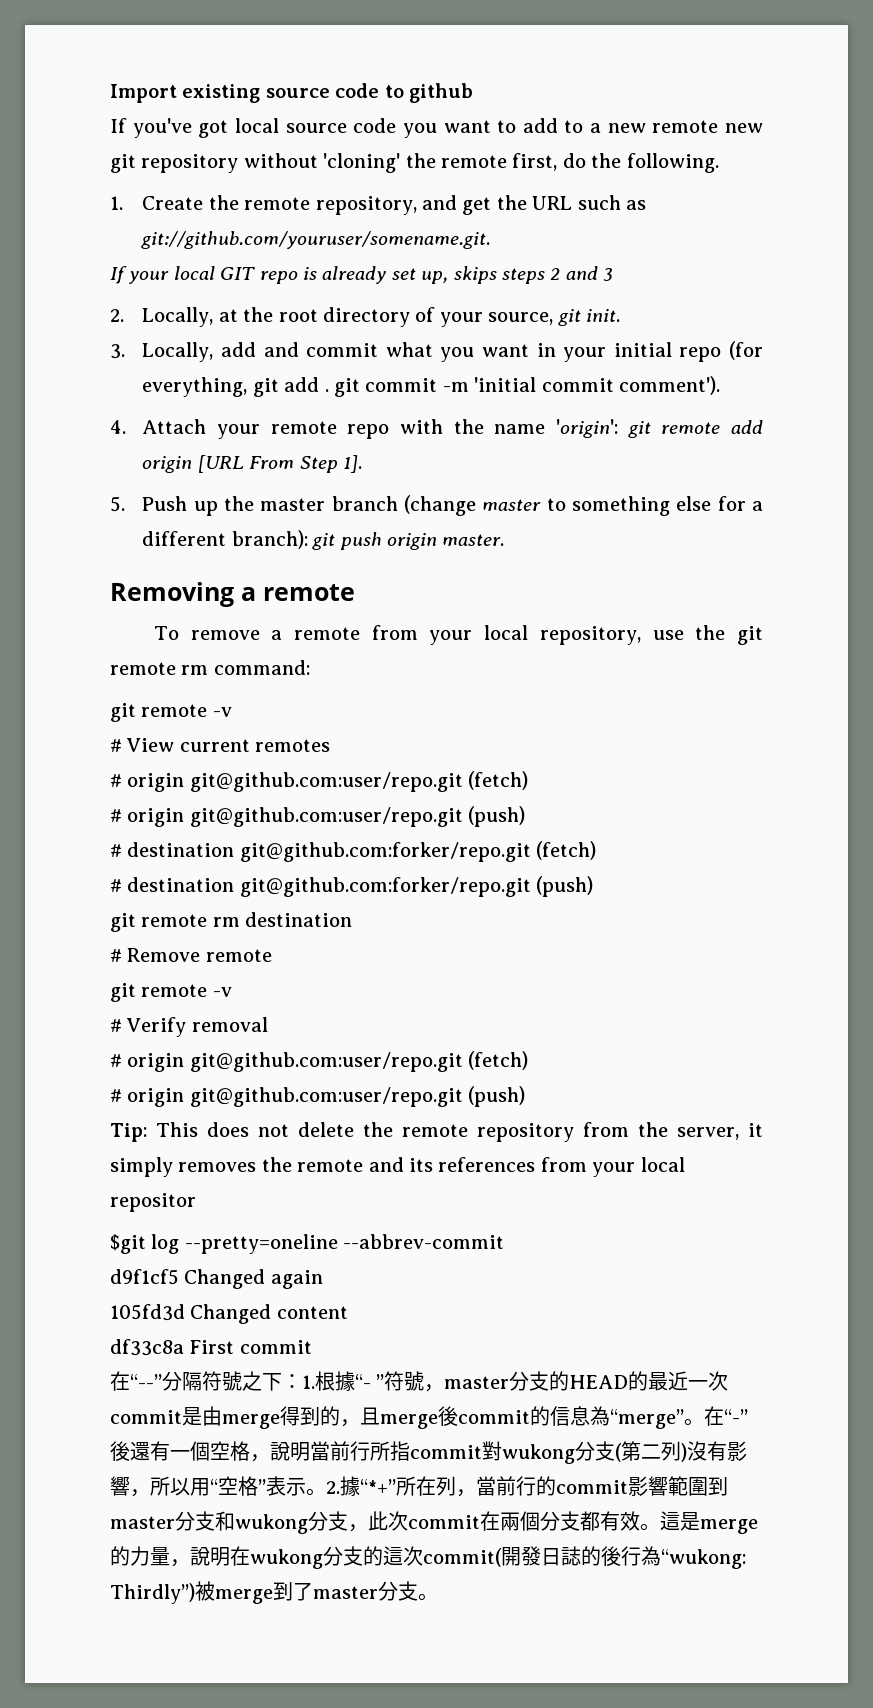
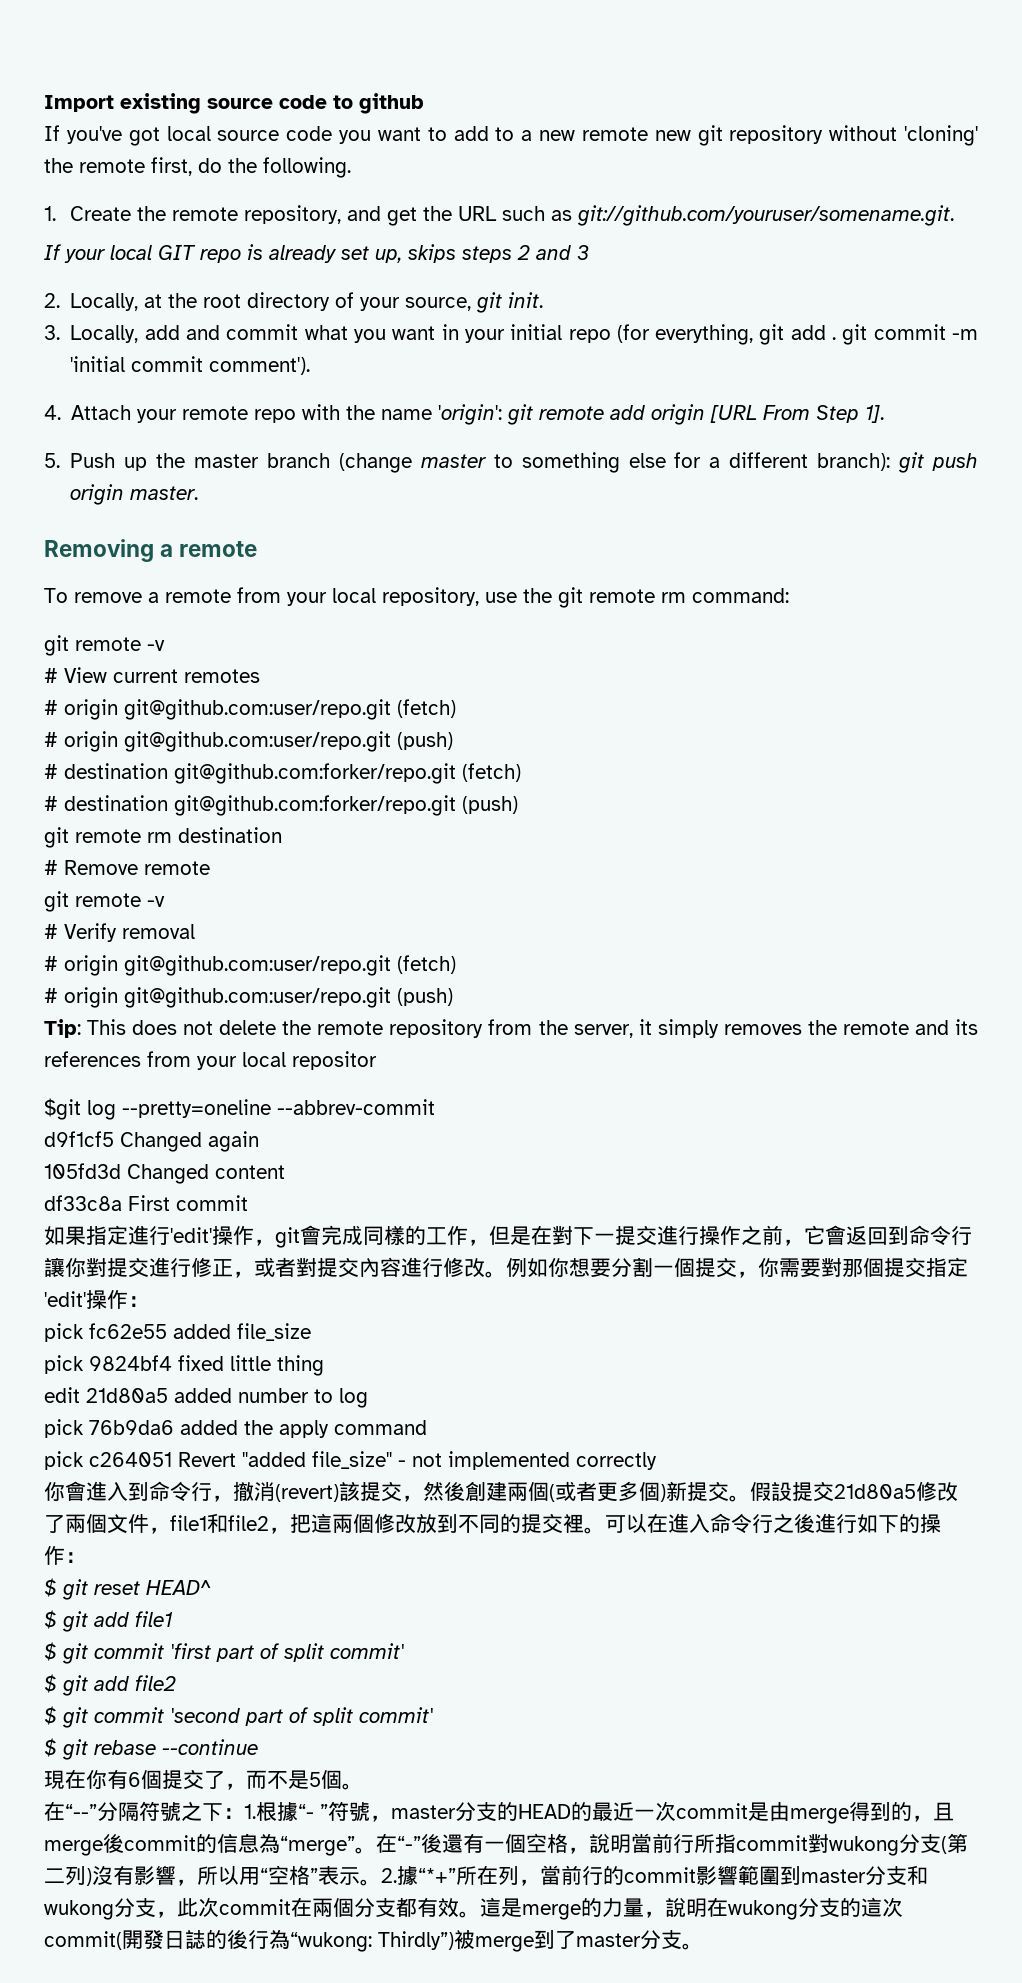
+ 如果指定進行'edit'操作，git會完成同樣的工作，但是在對下一提交進行操作之前，它會返回到命令行讓你對提交進行修正，或者對提交內容進行修改。例如你想要分割一個提交，你需要對那個提交指定'edit'操作：
+ pick fc62e55 added file_size
+ pick 9824bf4 fixed little thing
+ edit 21d80a5 added number to log
+ pick 76b9da6 added the apply command
+ pick c264051 Revert "added file_size" - not implemented correctly
+ 你會進入到命令行，撤消(revert)該提交，然後創建兩個(或者更多個)新提交。假設提交21d80a5修改了兩個文件，file1和file2，把這兩個修改放到不同的提交裡。可以在進入命令行之後進行如下的操作：
+ $ git reset HEAD^
+ $ git add file1
+ $ git commit 'first part of split commit'
+ $ git add file2
+ $ git commit 'second part of split commit'
+ $ git rebase --continue
+ 現在你有6個提交了，而不是5個。

